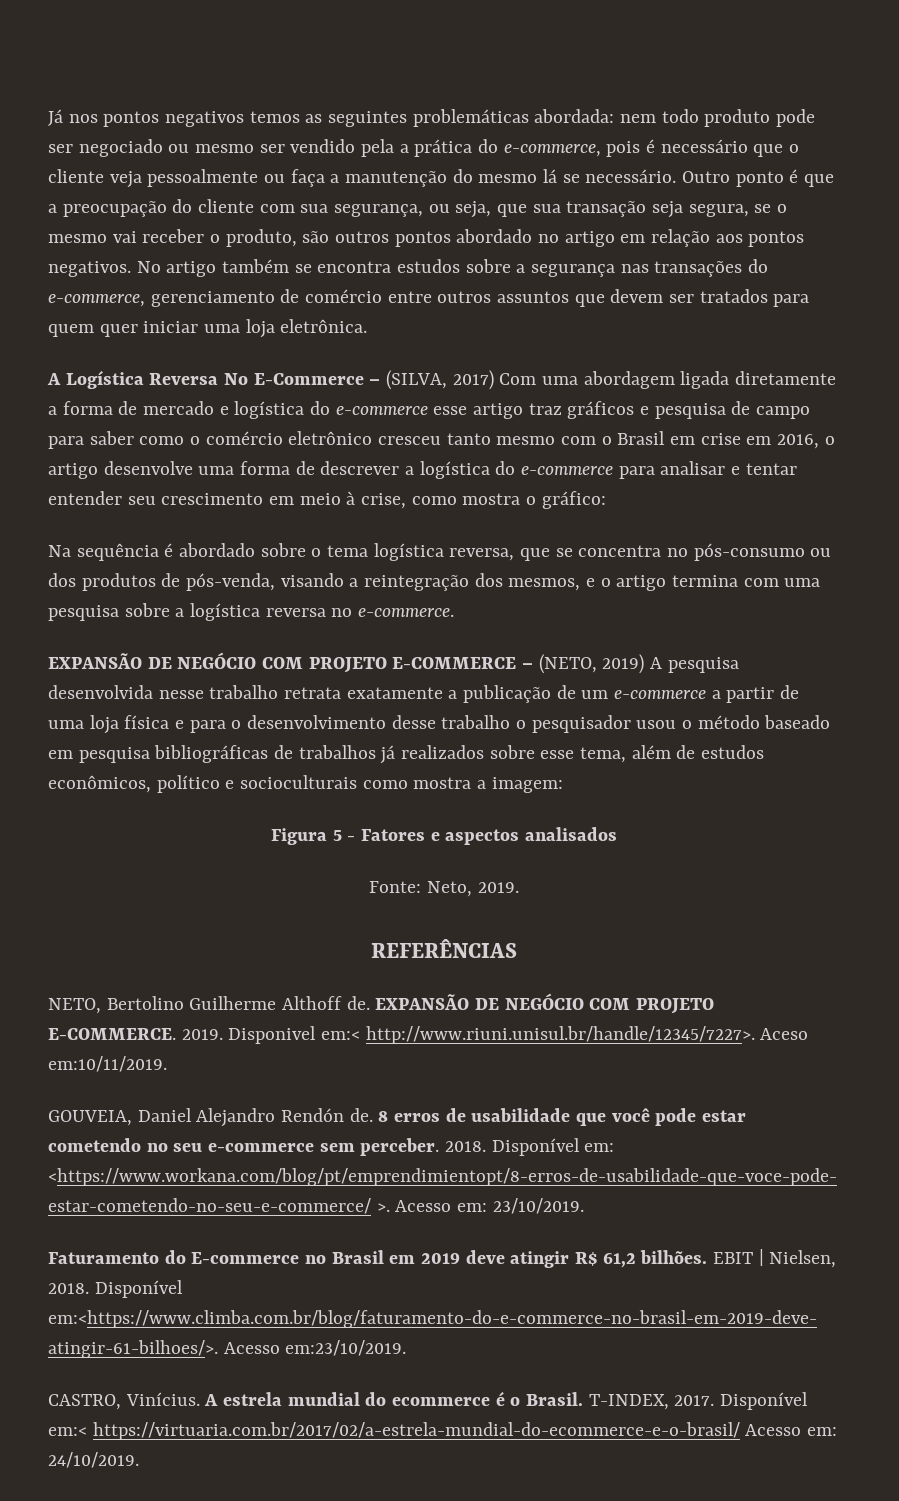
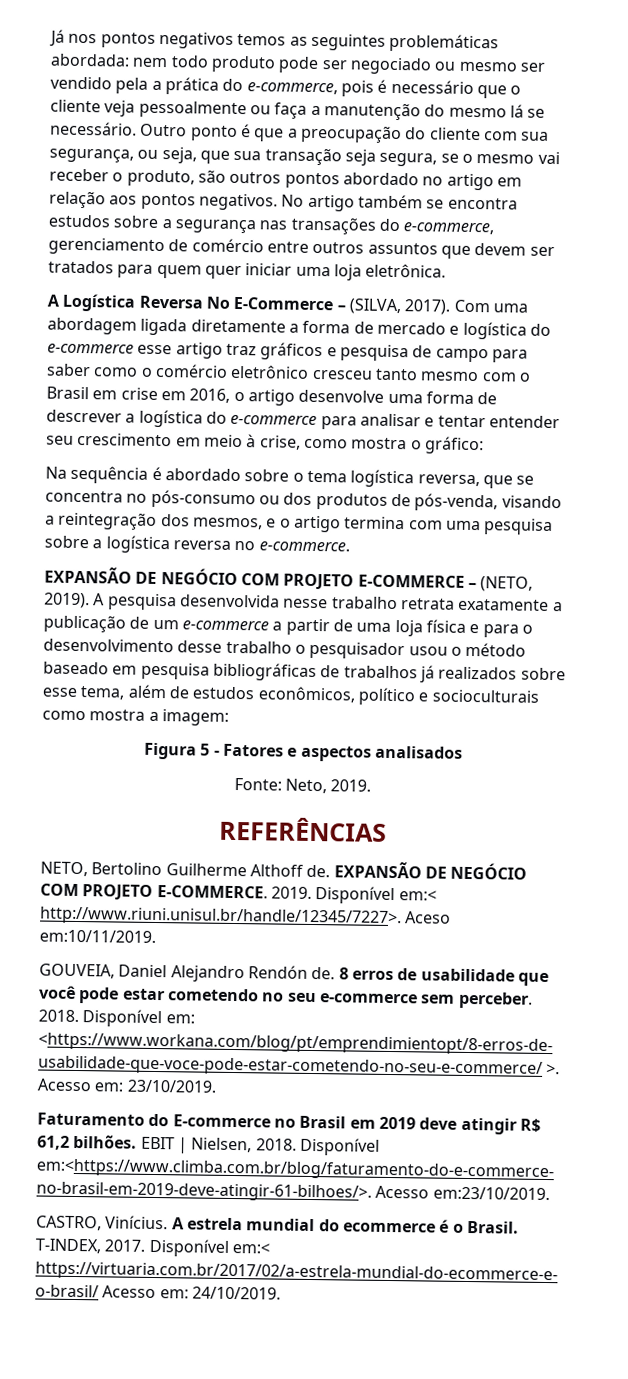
- A Logística Reversa No E-Commerce – (SILVA, 2017) Com uma abordagem ligada diretamente a forma de mercado e logística do e-commerce esse artigo traz gráficos e pesquisa de campo para saber como o comércio eletrônico cresceu tanto mesmo com o Brasil em crise em 2016, o artigo desenvolve uma forma de descrever a logística do e-commerce para analisar e tentar entender seu crescimento em meio à crise, como mostra o gráfico:
+ A Logística Reversa No E-Commerce – (SILVA, 2017). Com uma abordagem ligada diretamente a forma de mercado e logística do e-commerce esse artigo traz gráficos e pesquisa de campo para saber como o comércio eletrônico cresceu tanto mesmo com o Brasil em crise em 2016, o artigo desenvolve uma forma de descrever a logística do e-commerce para analisar e tentar entender seu crescimento em meio à crise, como mostra o gráfico:
- EXPANSÃO DE NEGÓCIO COM PROJETO E-COMMERCE – (NETO, 2019) A pesquisa desenvolvida nesse trabalho retrata exatamente a publicação de um e-commerce a partir de uma loja física e para o desenvolvimento desse trabalho o pesquisador usou o método baseado em pesquisa bibliográficas de trabalhos já realizados sobre esse tema, além de estudos econômicos, político e socioculturais como mostra a imagem:
+ EXPANSÃO DE NEGÓCIO COM PROJETO E-COMMERCE – (NETO, 2019). A pesquisa desenvolvida nesse trabalho retrata exatamente a publicação de um e-commerce a partir de uma loja física e para o desenvolvimento desse trabalho o pesquisador usou o método baseado em pesquisa bibliográficas de trabalhos já realizados sobre esse tema, além de estudos econômicos, político e socioculturais como mostra a imagem:
- Disponivel em:< http://www.riuni.unisul.br/handle/12345/7227>. Aceso em:10/11/2019.
+ Disponível em:< http://www.riuni.unisul.br/handle/12345/7227>. Aceso em:10/11/2019.

